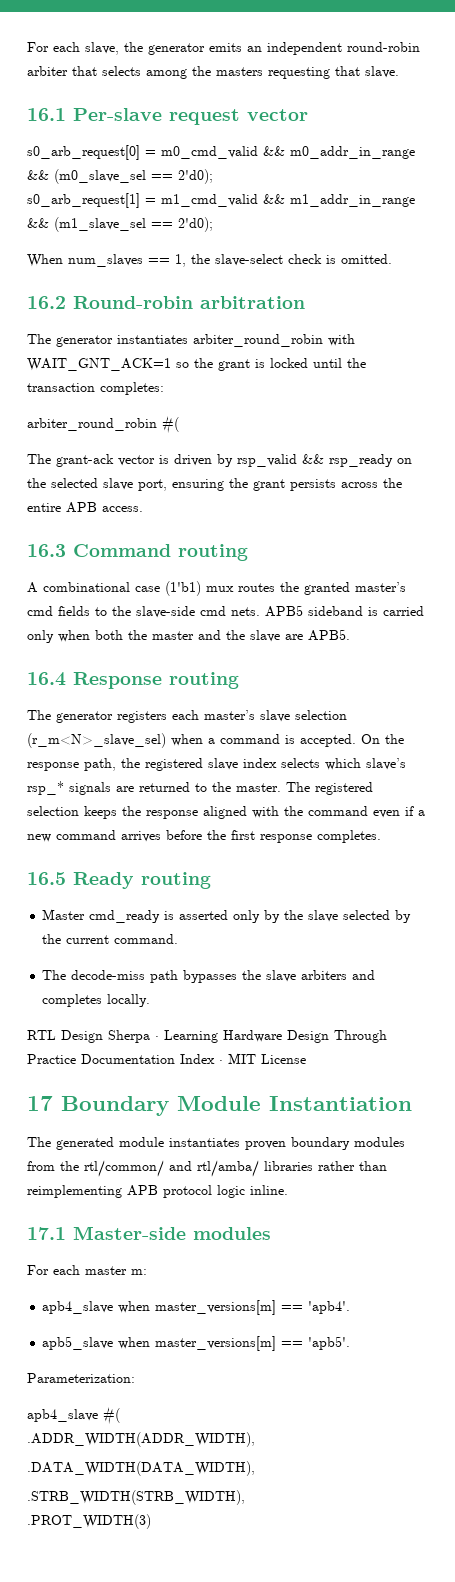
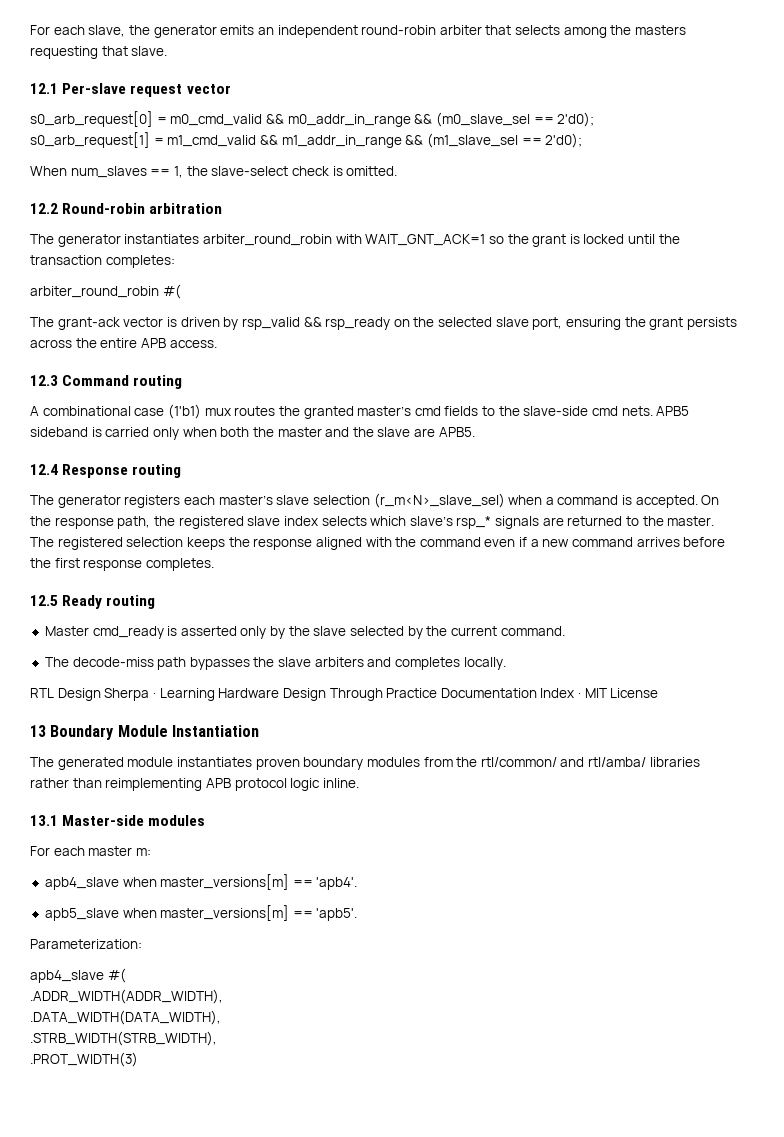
- 16.1 Per-slave request vector
+ 12.1 Per-slave request vector
- 16.2 Round-robin arbitration
+ 12.2 Round-robin arbitration
- 16.3 Command routing
+ 12.3 Command routing
- 16.4 Response routing
+ 12.4 Response routing
- 16.5 Ready routing
+ 12.5 Ready routing
- 17 Boundary Module Instantiation
+ 13 Boundary Module Instantiation
- 17.1 Master-side modules
+ 13.1 Master-side modules

